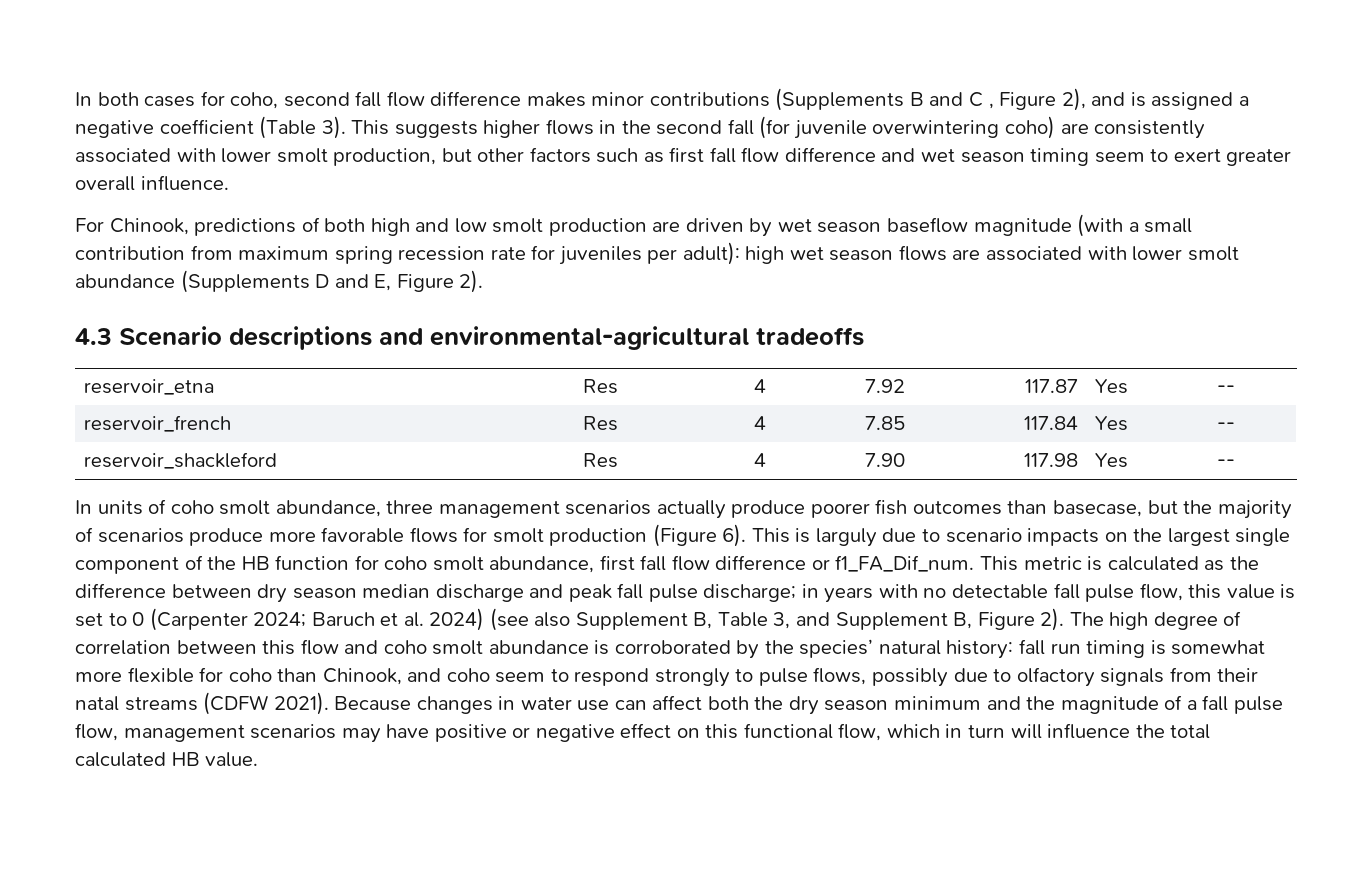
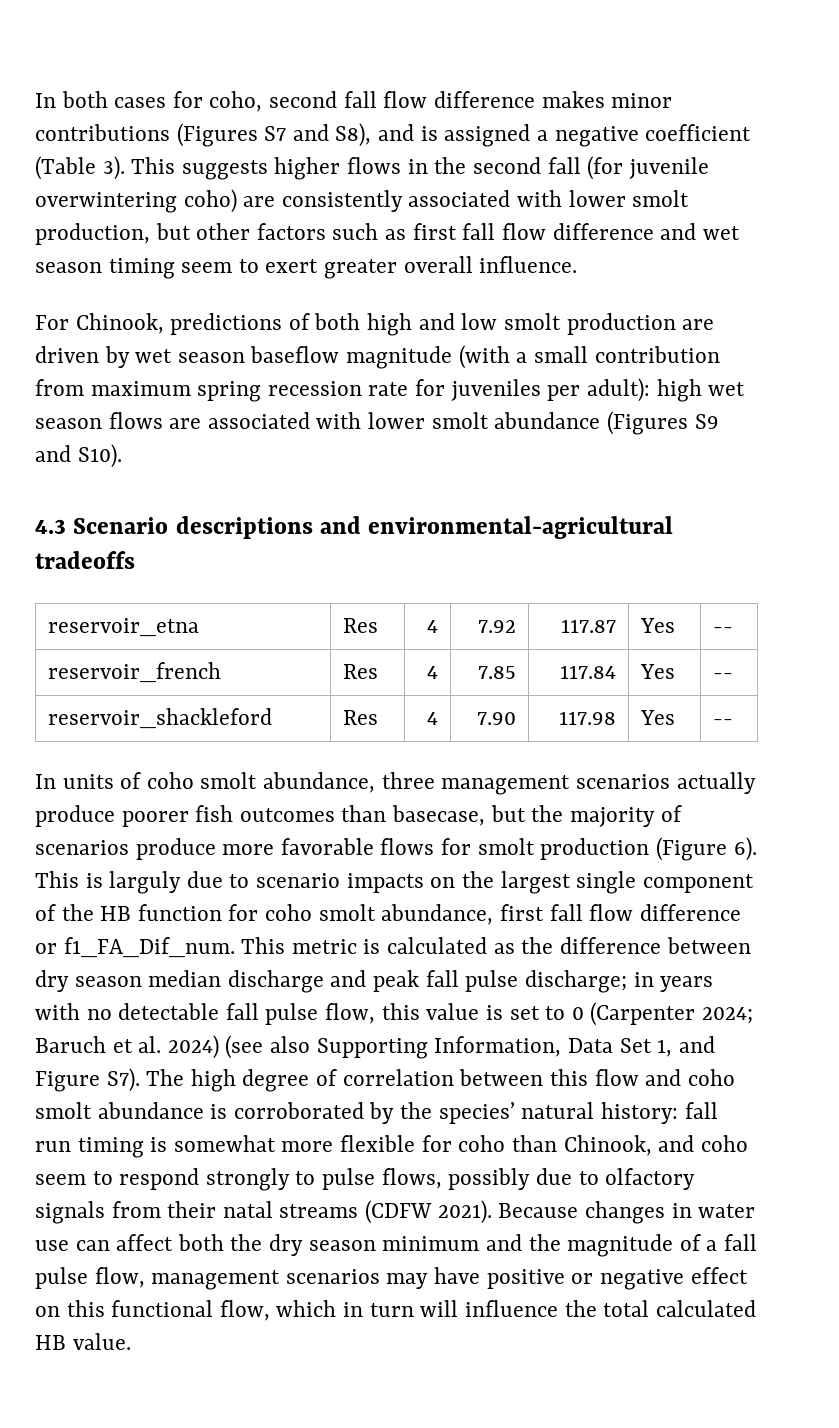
- In both cases for coho, second fall flow difference makes minor contributions (Supplements B and C , Figure 2), and is assigned a negative coefficient (Table 3).
+ In both cases for coho, second fall flow difference makes minor contributions (Figures S7 and S8), and is assigned a negative coefficient (Table 3).
- For Chinook, predictions of both high and low smolt production are driven by wet season baseflow magnitude (with a small contribution from maximum spring recession rate for juveniles per adult): high wet season flows are associated with lower smolt abundance (Supplements D and E, Figure 2).
+ For Chinook, predictions of both high and low smolt production are driven by wet season baseflow magnitude (with a small contribution from maximum spring recession rate for juveniles per adult): high wet season flows are associated with lower smolt abundance (Figures S9 and S10).
- Baruch et al. 2024) (see also Supplement B, Table 3, and Supplement B, Figure 2). The high degree of correlation between this flow and coho smolt abundance is corroborated by the species’ natural history:
+ Baruch et al. 2024) (see also Supporting Information, Data Set 1, and Figure S7). The high degree of correlation between this flow and coho smolt abundance is corroborated by the species’ natural history:

